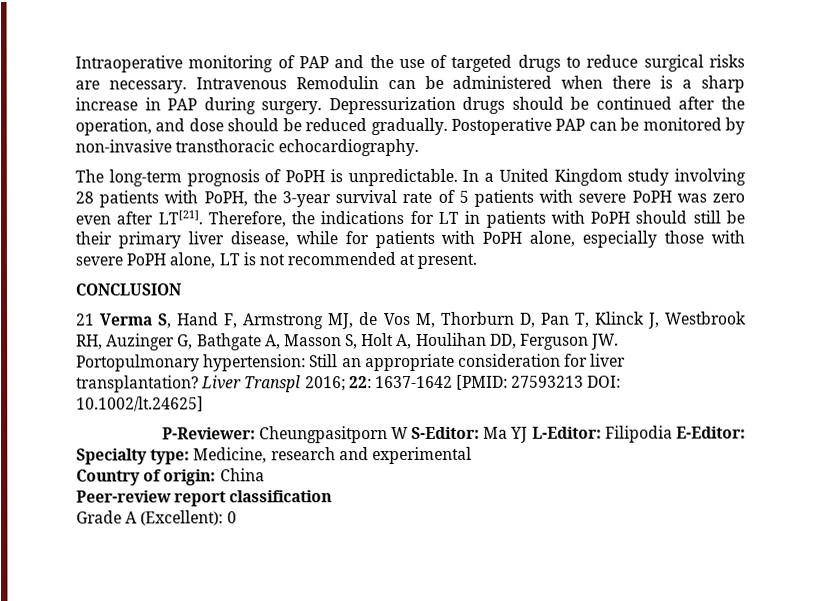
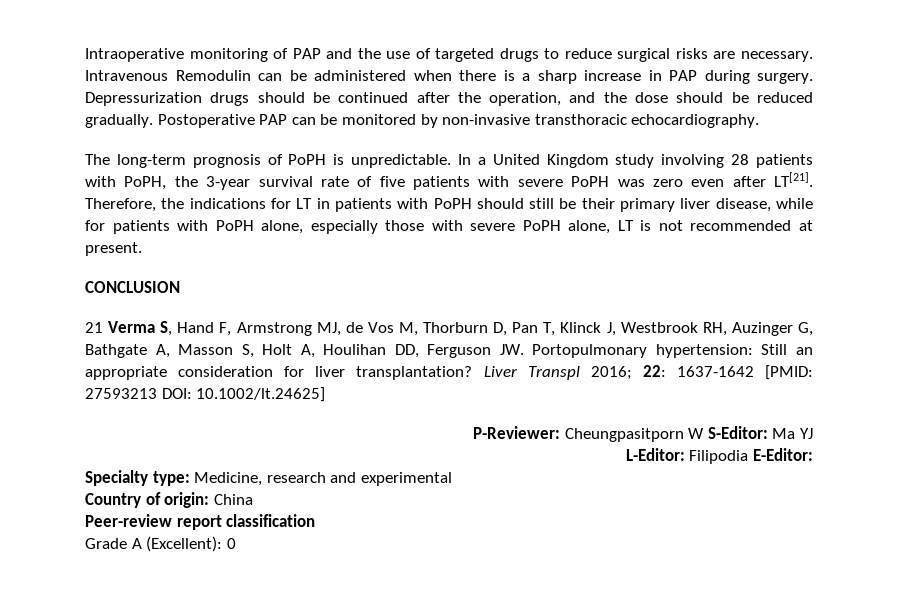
- Depressurization drugs should be continued after the operation, and dose should be reduced gradually.
+ Depressurization drugs should be continued after the operation, and the dose should be reduced gradually.
- In a United Kingdom study involving 28 patients with PoPH, the 3-year survival rate of 5 patients with severe PoPH was zero even after LT[21].
+ In a United Kingdom study involving 28 patients with PoPH, the 3-year survival rate of five patients with severe PoPH was zero even after LT[21].
- P-Reviewer: Cheungpasitporn W S-Editor: Ma YJ L-Editor: Filipodia E-Editor:
+ P-Reviewer: Cheungpasitporn W S-Editor: Ma YJ
+ L-Editor: Filipodia E-Editor:

